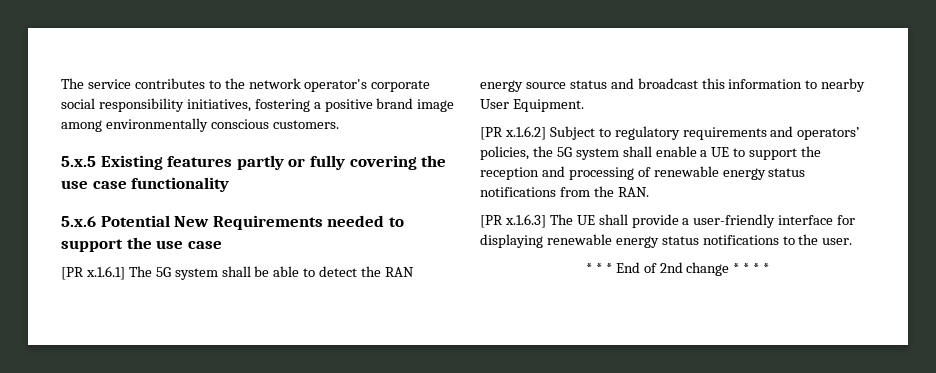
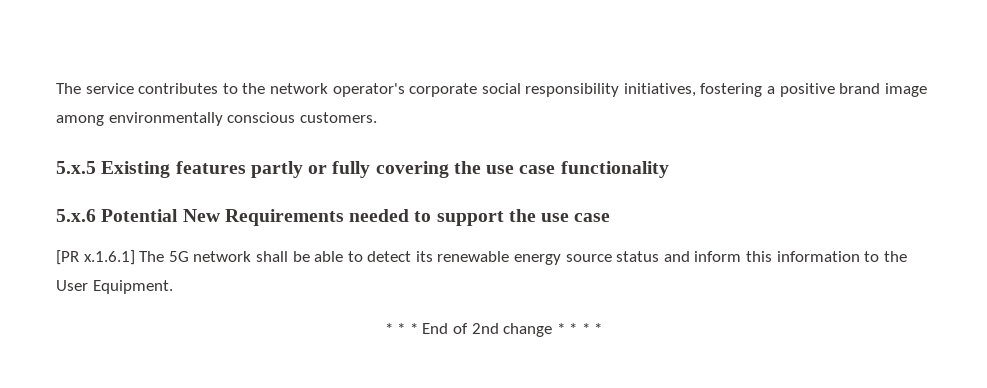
- [PR x.1.6.1] The 5G system shall be able to detect the RAN energy source status and broadcast this information to nearby User Equipment.
+ [PR x.1.6.1] The 5G network shall be able to detect its renewable energy source status and inform this information to the User Equipment.
- [PR x.1.6.2] Subject to regulatory requirements and operators’ policies, the 5G system shall enable a UE to support the reception and processing of renewable energy status notifications from the RAN.
- [PR x.1.6.3] The UE shall provide a user-friendly interface for displaying renewable energy status notifications to the user.

